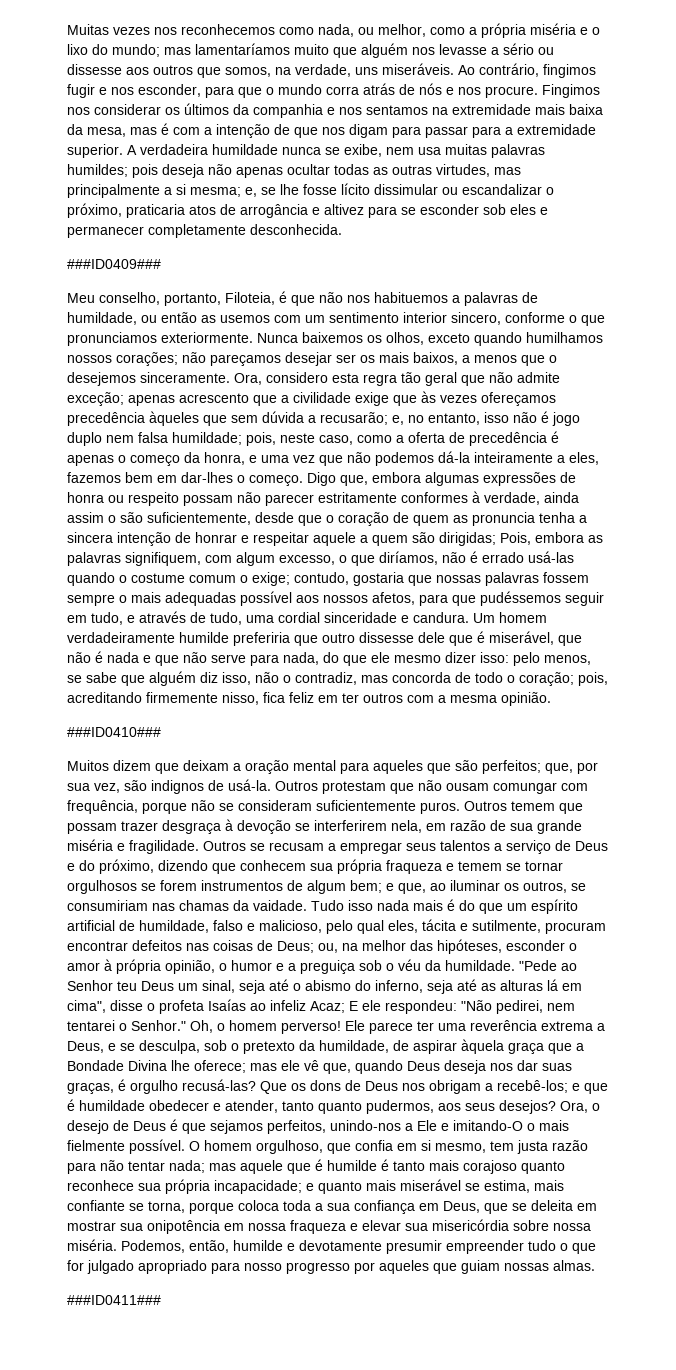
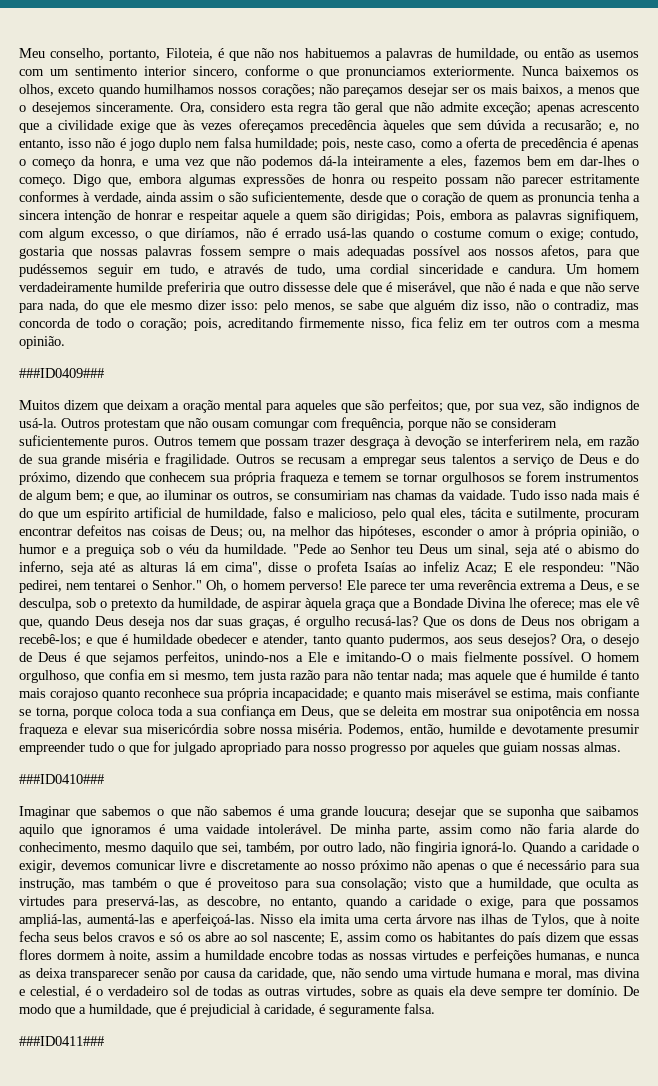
- Muitas vezes nos reconhecemos como nada, ou melhor, como a própria miséria e o lixo do mundo; mas lamentaríamos muito que alguém nos levasse a sério ou dissesse aos outros que somos, na verdade, uns miseráveis. Ao contrário, fingimos fugir e nos esconder, para que o mundo corra atrás de nós e nos procure. Fingimos nos considerar os últimos da companhia e nos sentamos na extremidade mais baixa da mesa, mas é com a intenção de que nos digam para passar para a extremidade superior. A verdadeira humildade nunca se exibe, nem usa muitas palavras humildes; pois deseja não apenas ocultar todas as outras virtudes, mas principalmente a si mesma; e, se lhe fosse lícito dissimular ou escandalizar o próximo, praticaria atos de arrogância e altivez para se esconder sob eles e permanecer completamente desconhecida.
- ###ID0409###
- ###ID0410###
+ ###ID0409###
+ ###ID0410###
+ Imaginar que sabemos o que não sabemos é uma grande loucura; desejar que se suponha que saibamos aquilo que ignoramos é uma vaidade intolerável. De minha parte, assim como não faria alarde do conhecimento, mesmo daquilo que sei, também, por outro lado, não fingiria ignorá-lo. Quando a caridade o exigir, devemos comunicar livre e discretamente ao nosso próximo não apenas o que é necessário para sua instrução, mas também o que é proveitoso para sua consolação; visto que a humildade, que oculta as virtudes para preservá-las, as descobre, no entanto, quando a caridade o exige, para que possamos ampliá-las, aumentá-las e aperfeiçoá-las. Nisso ela imita uma certa árvore nas ilhas de Tylos, que à noite fecha seus belos cravos e só os abre ao sol nascente; E, assim como os habitantes do país dizem que essas flores dormem à noite, assim a humildade encobre todas as nossas virtudes e perfeições humanas, e nunca as deixa transparecer senão por causa da caridade, que, não sendo uma virtude humana e moral, mas divina e celestial, é o verdadeiro sol de todas as outras virtudes, sobre as quais ela deve sempre ter domínio. De modo que a humildade, que é prejudicial à caridade, é seguramente falsa.

